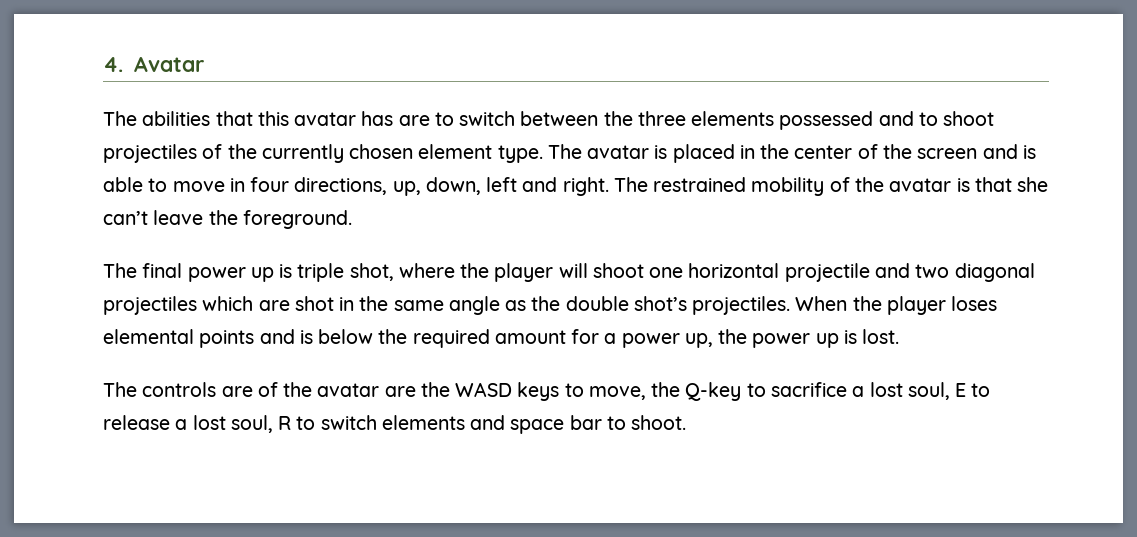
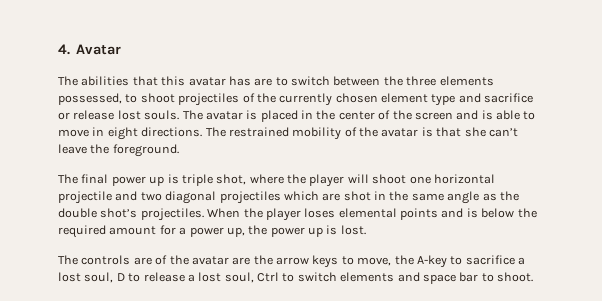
- The abilities that this avatar has are to switch between the three elements possessed and to shoot projectiles of the currently chosen element type.
+ The abilities that this avatar has are to switch between the three elements possessed, to shoot projectiles of the currently chosen element type and sacrifice or release lost souls.
- The avatar is placed in the center of the screen and is able to move in four directions, up, down, left and right.
+ The avatar is placed in the center of the screen and is able to move in eight directions.
- The controls are of the avatar are the WASD keys to move, the Q-key to sacrifice a lost soul, E to release a lost soul, R to switch elements and space bar to shoot.
+ The controls are of the avatar are the arrow keys to move, the A-key to sacrifice a lost soul, D to release a lost soul, Ctrl to switch elements and space bar to shoot.

